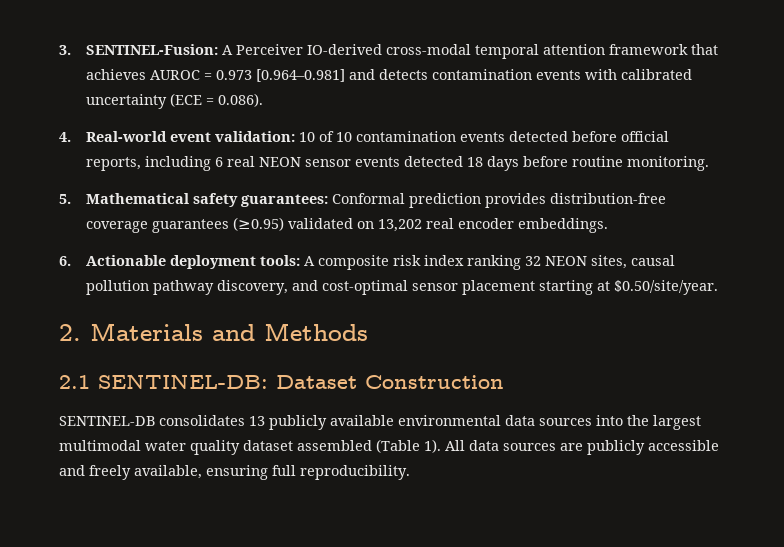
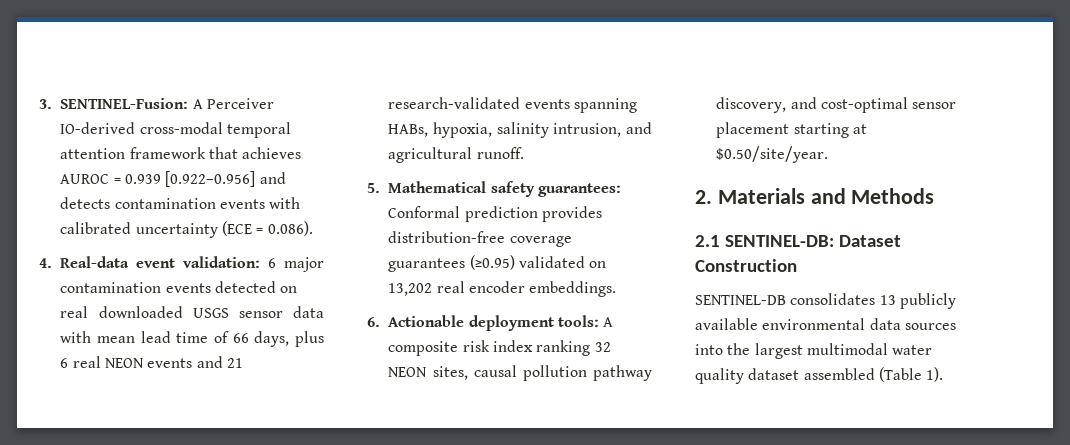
- 3. SENTINEL-Fusion: A Perceiver IO-derived cross-modal temporal attention framework that achieves AUROC = 0.973 [0.964–0.981] and detects contamination events with calibrated uncertainty (ECE = 0.086).
+ 3. SENTINEL-Fusion: A Perceiver IO-derived cross-modal temporal attention framework that achieves AUROC = 0.939 [0.922–0.956] and detects contamination events with calibrated uncertainty (ECE = 0.086).
- 4. Real-world event validation: 10 of 10 contamination events detected before official reports, including 6 real NEON sensor events detected 18 days before routine monitoring.
+ 4. Real-data event validation: 6 major contamination events detected on real downloaded USGS sensor data with mean lead time of 66 days, plus 6 real NEON events and 21 research-validated events spanning HABs, hypoxia, salinity intrusion, and agricultural runoff.
- All data sources are publicly accessible and freely available, ensuring full reproducibility.

